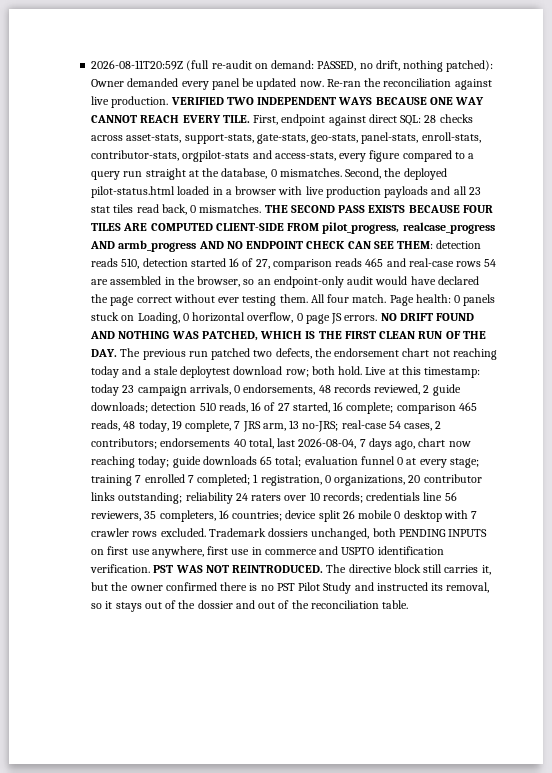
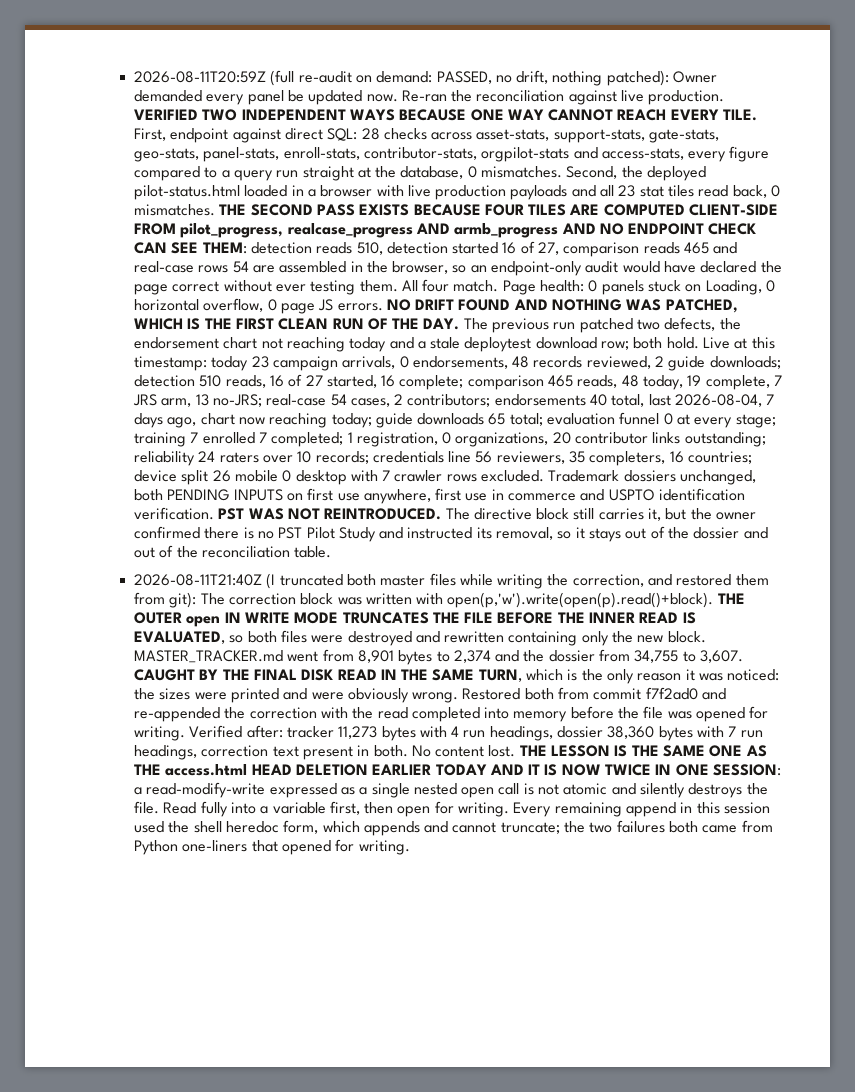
+ 2026-08-11T21:40Z (I truncated both master files while writing the correction, and restored them from git): The correction block was written with open(p,'w').write(open(p).read()+block). THE OUTER open IN WRITE MODE TRUNCATES THE FILE BEFORE THE INNER READ IS EVALUATED, so both files were destroyed and rewritten containing only the new block. MASTER_TRACKER.md went from 8,901 bytes to 2,374 and the dossier from 34,755 to 3,607. CAUGHT BY THE FINAL DISK READ IN THE SAME TURN, which is the only reason it was noticed: the sizes were printed and were obviously wrong. Restored both from commit f7f2ad0 and re-appended the correction with the read completed into memory before the file was opened for writing. Verified after: tracker 11,273 bytes with 4 run headings, dossier 38,360 bytes with 7 run headings, correction text present in both. No content lost. THE LESSON IS THE SAME ONE AS THE access.html HEAD DELETION EARLIER TODAY AND IT IS NOW TWICE IN ONE SESSION: a read-modify-write expressed as a single nested open call is not atomic and silently destroys the file. Read fully into a variable first, then open for writing. Every remaining append in this session used the shell heredoc form, which appends and cannot truncate; the two failures both came from Python one-liners that opened for writing.

